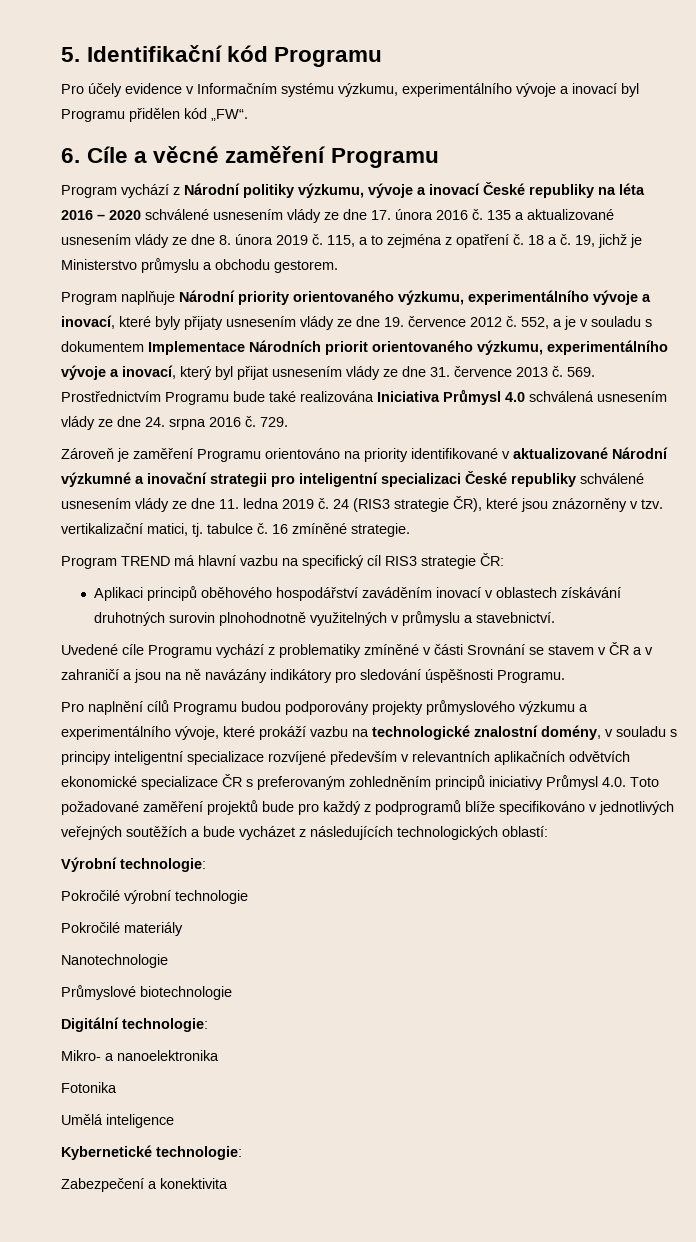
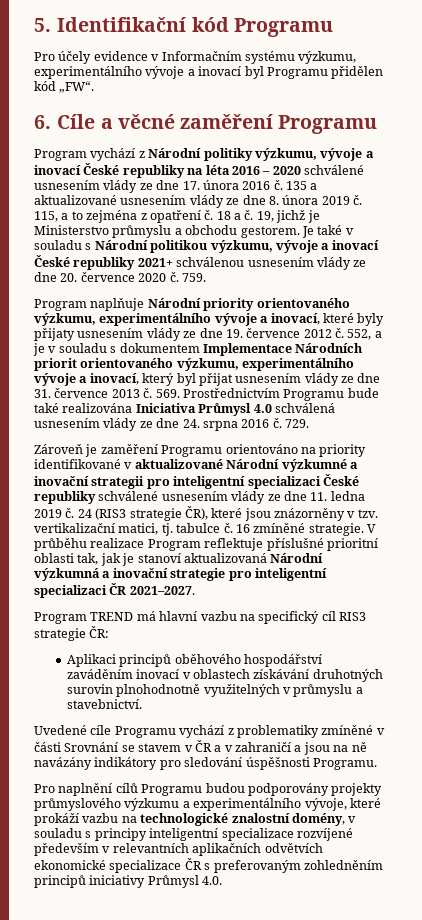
+ Je také v souladu s Národní politikou výzkumu, vývoje a inovací České republiky 2021+ schválenou usnesením vlády ze dne 20. července 2020 č. 759.
+ V průběhu realizace Program reflektuje příslušné prioritní oblasti tak, jak je stanoví aktualizovaná Národní výzkumná a inovační strategie pro inteligentní specializaci ČR 2021–2027.
- Pro naplnění cílů Programu budou podporovány projekty průmyslového výzkumu a experimentálního vývoje, které prokáží vazbu na technologické znalostní domény, v souladu s principy inteligentní specializace rozvíjené především v relevantních aplikačních odvětvích ekonomické specializace ČR s preferovaným zohledněním principů iniciativy Průmysl 4.0. Toto požadované zaměření projektů bude pro každý z podprogramů blíže specifikováno v jednotlivých veřejných soutěžích a bude vycházet z následujících technologických oblastí:
- Výrobní technologie:
- Pokročilé výrobní technologie
- Pokročilé materiály
- Nanotechnologie
- Průmyslové biotechnologie
- Digitální technologie:
- Mikro- a nanoelektronika
- Fotonika
- Umělá inteligence
- Kybernetické technologie:
- Zabezpečení a konektivita
+ Pro naplnění cílů Programu budou podporovány projekty průmyslového výzkumu a experimentálního vývoje, které prokáží vazbu na technologické znalostní domény, v souladu s principy inteligentní specializace rozvíjené především v relevantních aplikačních odvětvích ekonomické specializace ČR s preferovaným zohledněním principů iniciativy Průmysl 4.0.

